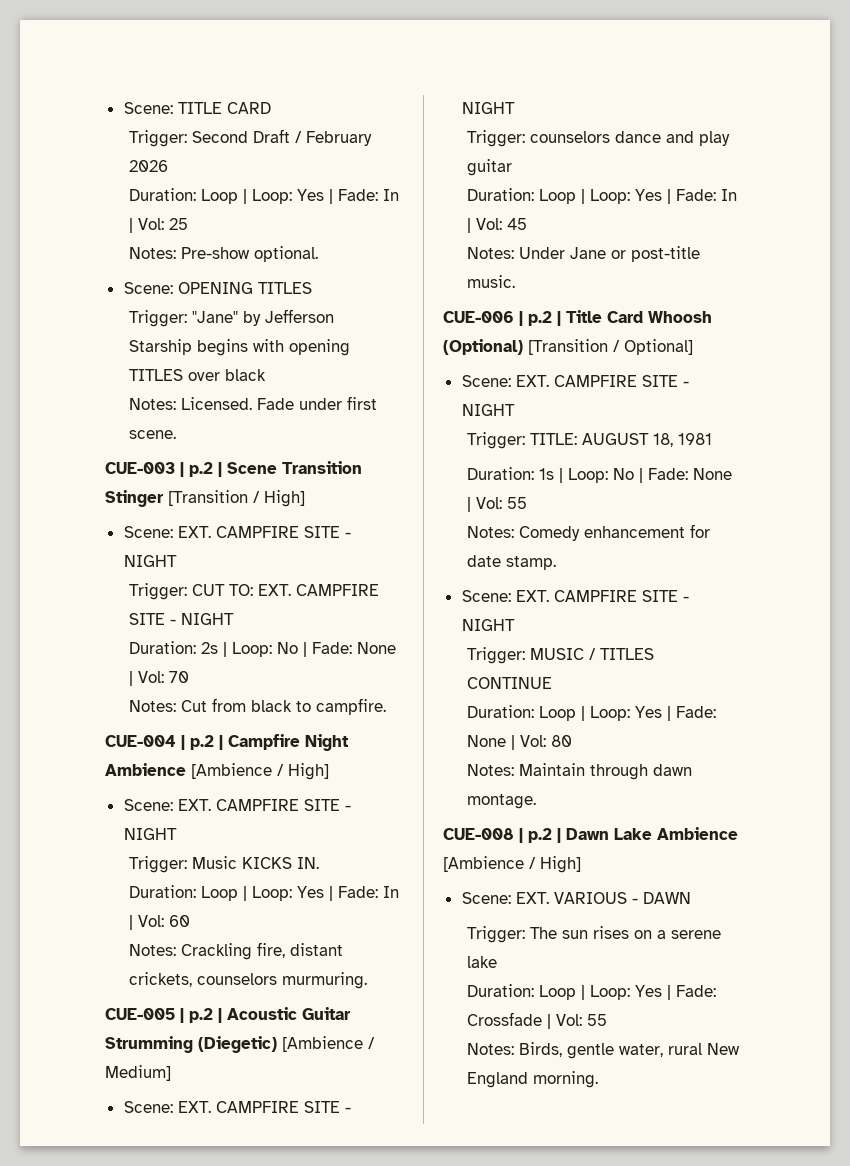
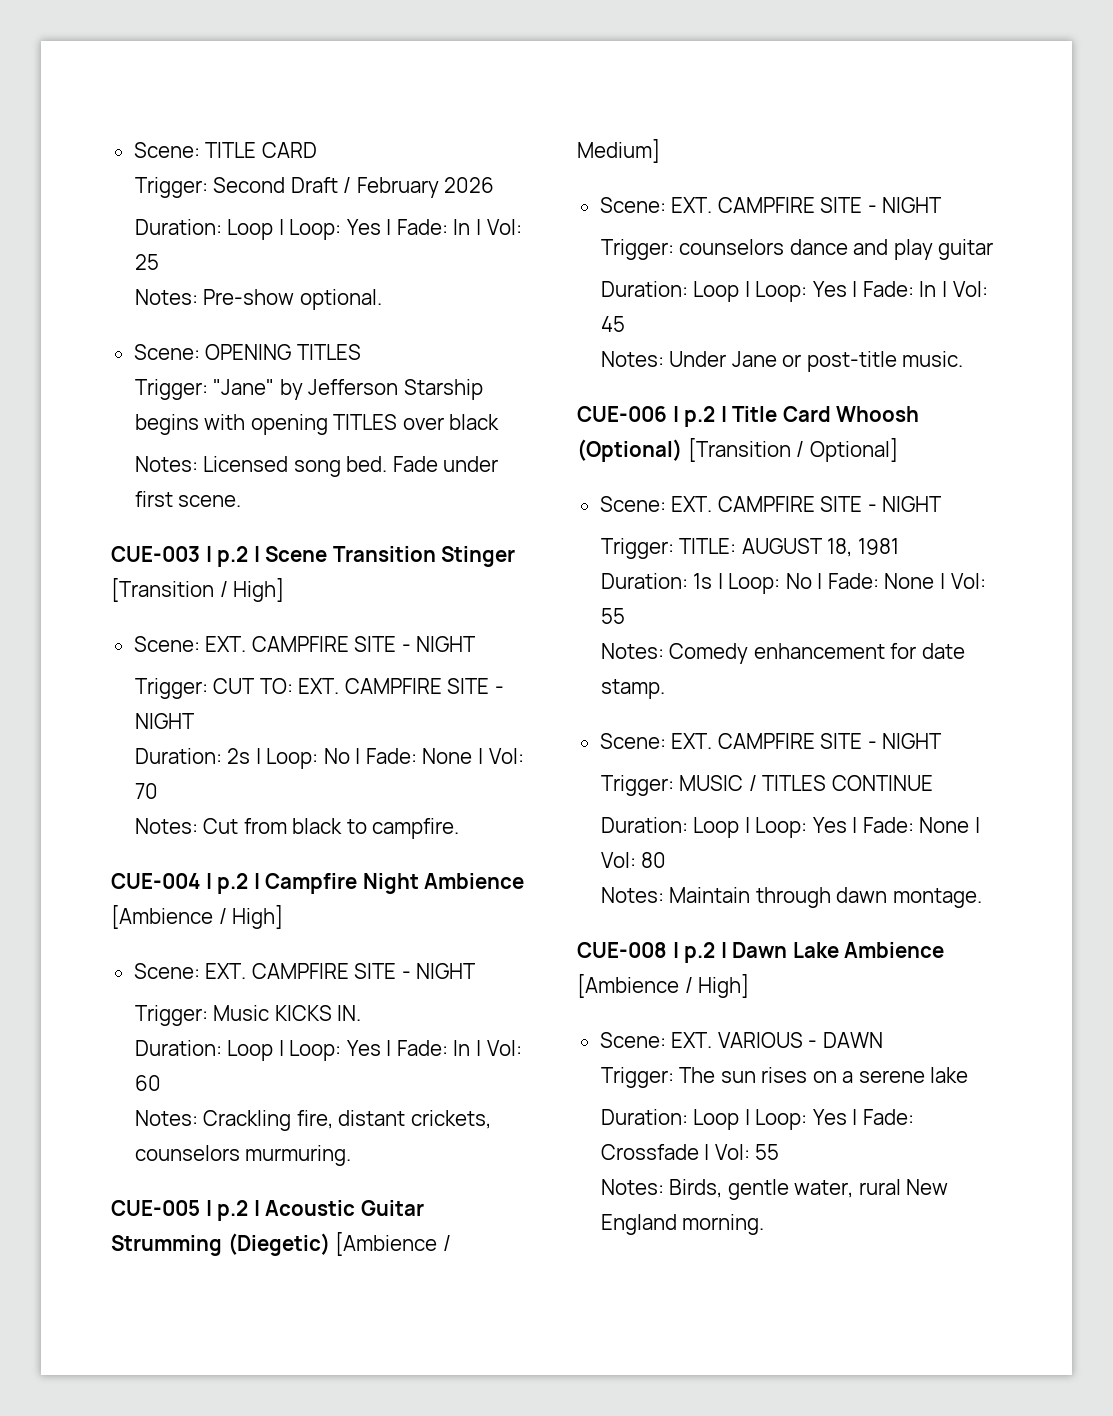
- Notes: Licensed.
+ Notes: Licensed song bed.

